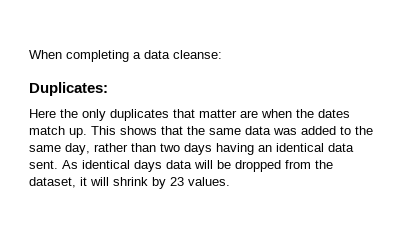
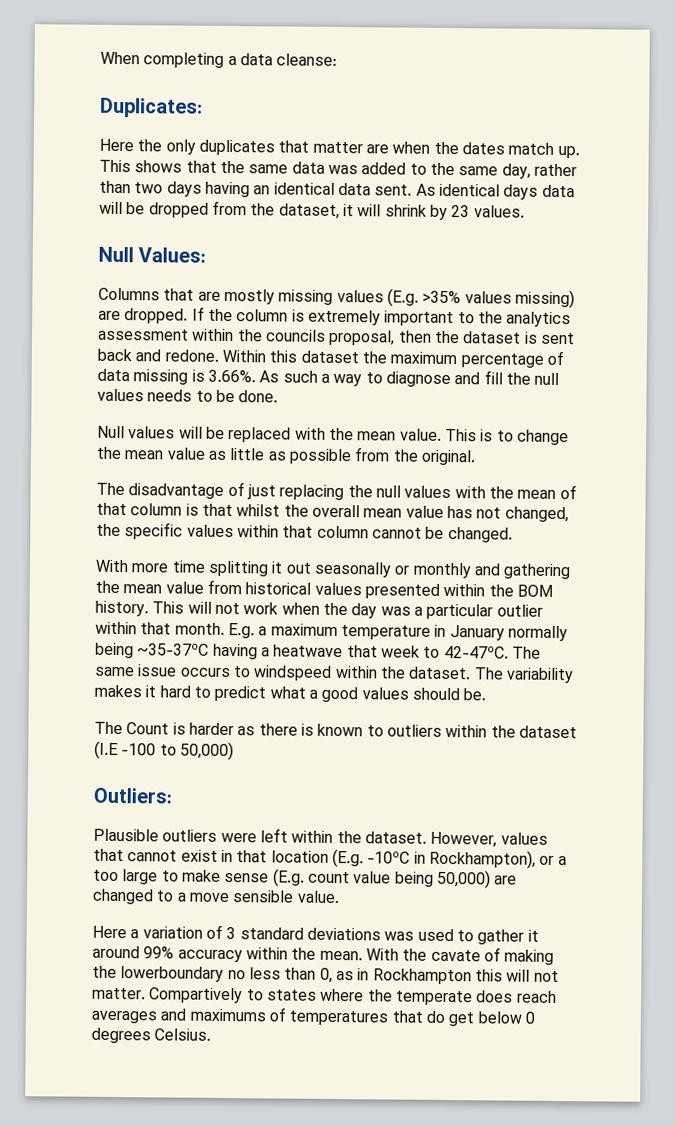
+ Null Values:
+ Columns that are mostly missing values (E.g. >35% values missing) are dropped. If the column is extremely important to the analytics assessment within the councils proposal, then the dataset is sent back and redone. Within this dataset the maximum percentage of data missing is 3.66%. As such a way to diagnose and fill the null values needs to be done.
+ Null values will be replaced with the mean value. This is to change the mean value as little as possible from the original.
+ The disadvantage of just replacing the null values with the mean of that column is that whilst the overall mean value has not changed, the specific values within that column cannot be changed.
+ With more time splitting it out seasonally or monthly and gathering the mean value from historical values presented within the BOM history. This will not work when the day was a particular outlier within that month. E.g. a maximum temperature in January normally being ~35-37oC having a heatwave that week to 42-47oC. The same issue occurs to windspeed within the dataset. The variability makes it hard to predict what a good values should be.
+ The Count is harder as there is known to outliers within the dataset (I.E -100 to 50,000)
+ Outliers:
+ Plausible outliers were left within the dataset. However, values that cannot exist in that location (E.g. -10oC in Rockhampton), or a too large to make sense (E.g. count value being 50,000) are changed to a move sensible value.
+ Here a variation of 3 standard deviations was used to gather it around 99% accuracy within the mean. With the cavate of making the lowerboundary no less than 0, as in Rockhampton this will not matter. Compartively to states where the temperate does reach averages and maximums of temperatures that do get below 0 degrees Celsius.

